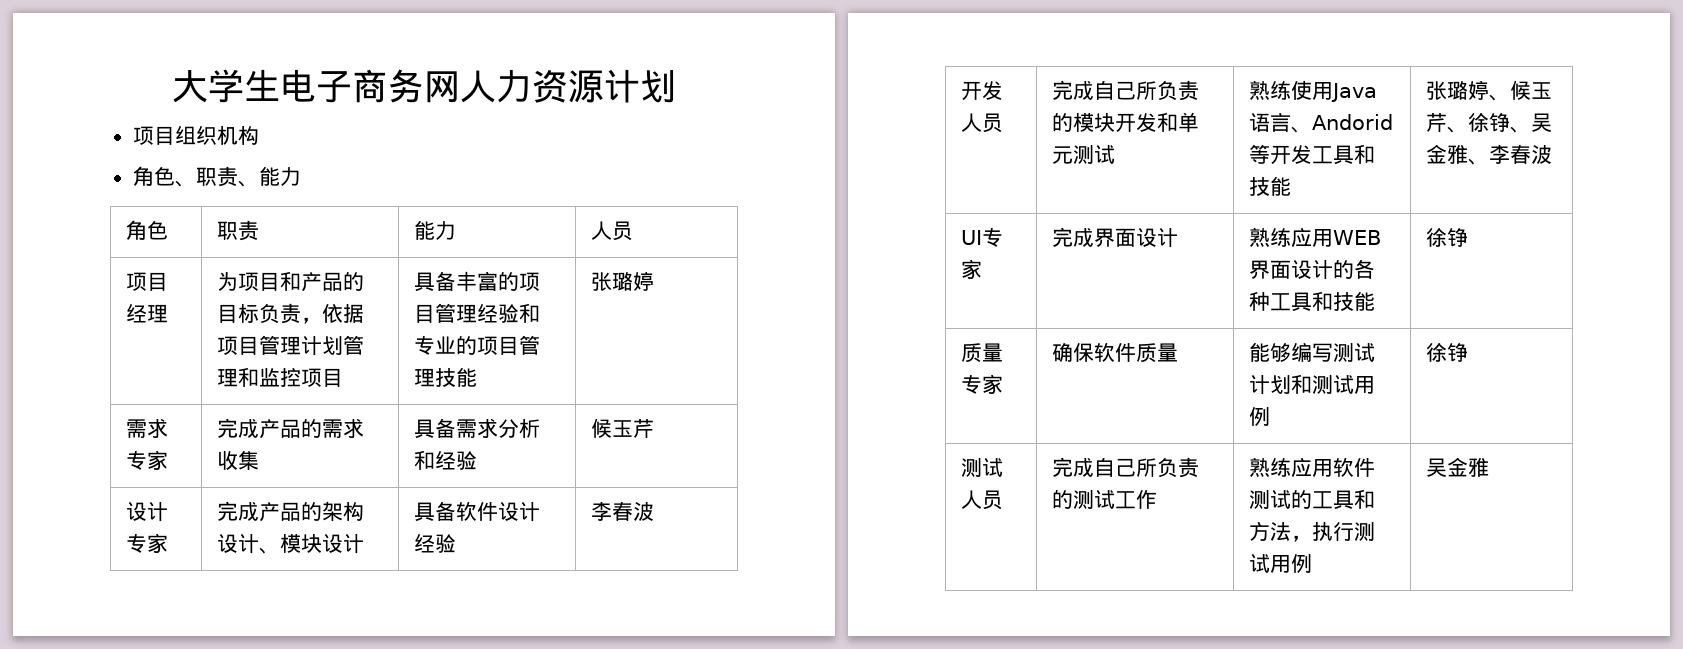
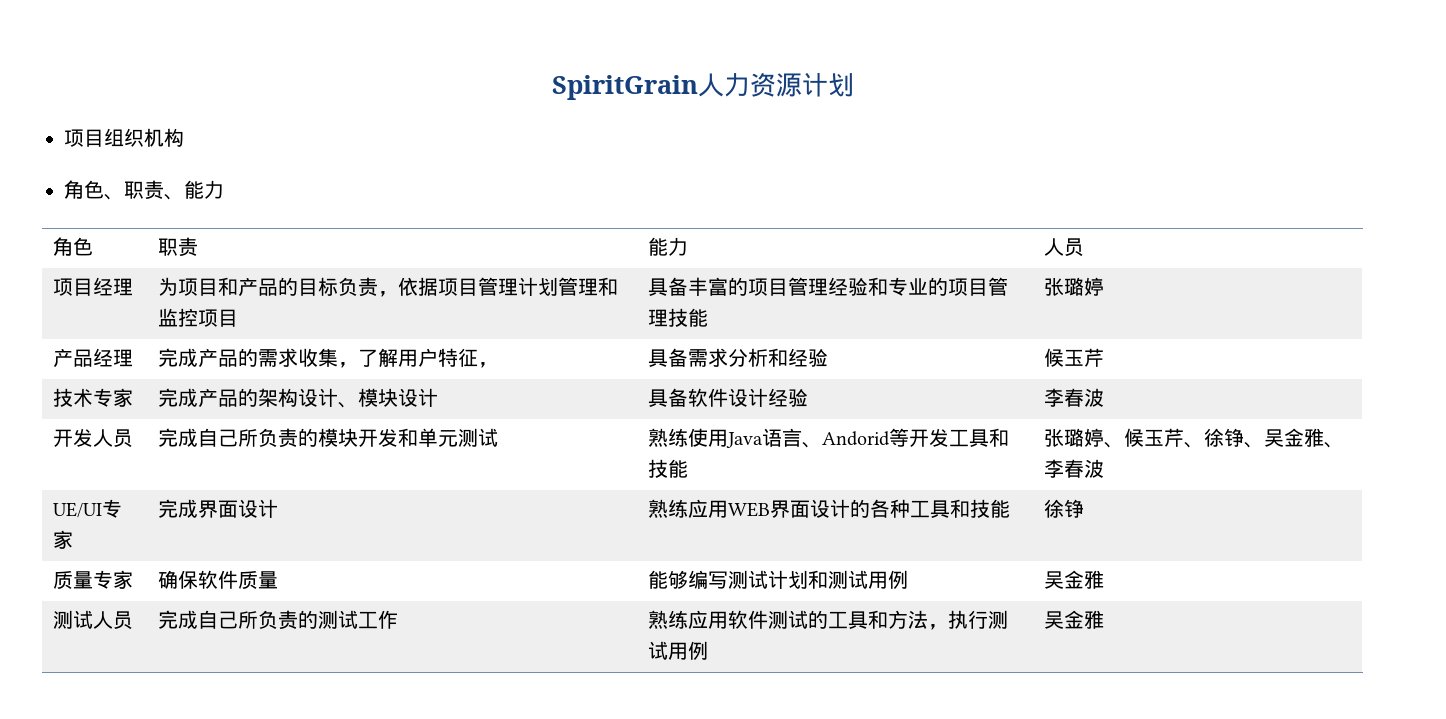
- 大学生电子商务网人力资源计划
+ SpiritGrain人力资源计划
- 需求专家 | 完成产品的需求收集 | 具备需求分析和经验 | 候玉芹
+ 产品经理 | 完成产品的需求收集，了解用户特征， | 具备需求分析和经验 | 候玉芹
- 设计专家 | 完成产品的架构设计、模块设计 | 具备软件设计经验 | 李春波
+ 技术专家 | 完成产品的架构设计、模块设计 | 具备软件设计经验 | 李春波
- UI专家 | 完成界面设计 | 熟练应用WEB界面设计的各种工具和技能 | 徐铮
+ UE/UI专家 | 完成界面设计 | 熟练应用WEB界面设计的各种工具和技能 | 徐铮
- 质量专家 | 确保软件质量 | 能够编写测试计划和测试用例 | 徐铮
+ 质量专家 | 确保软件质量 | 能够编写测试计划和测试用例 | 吴金雅

